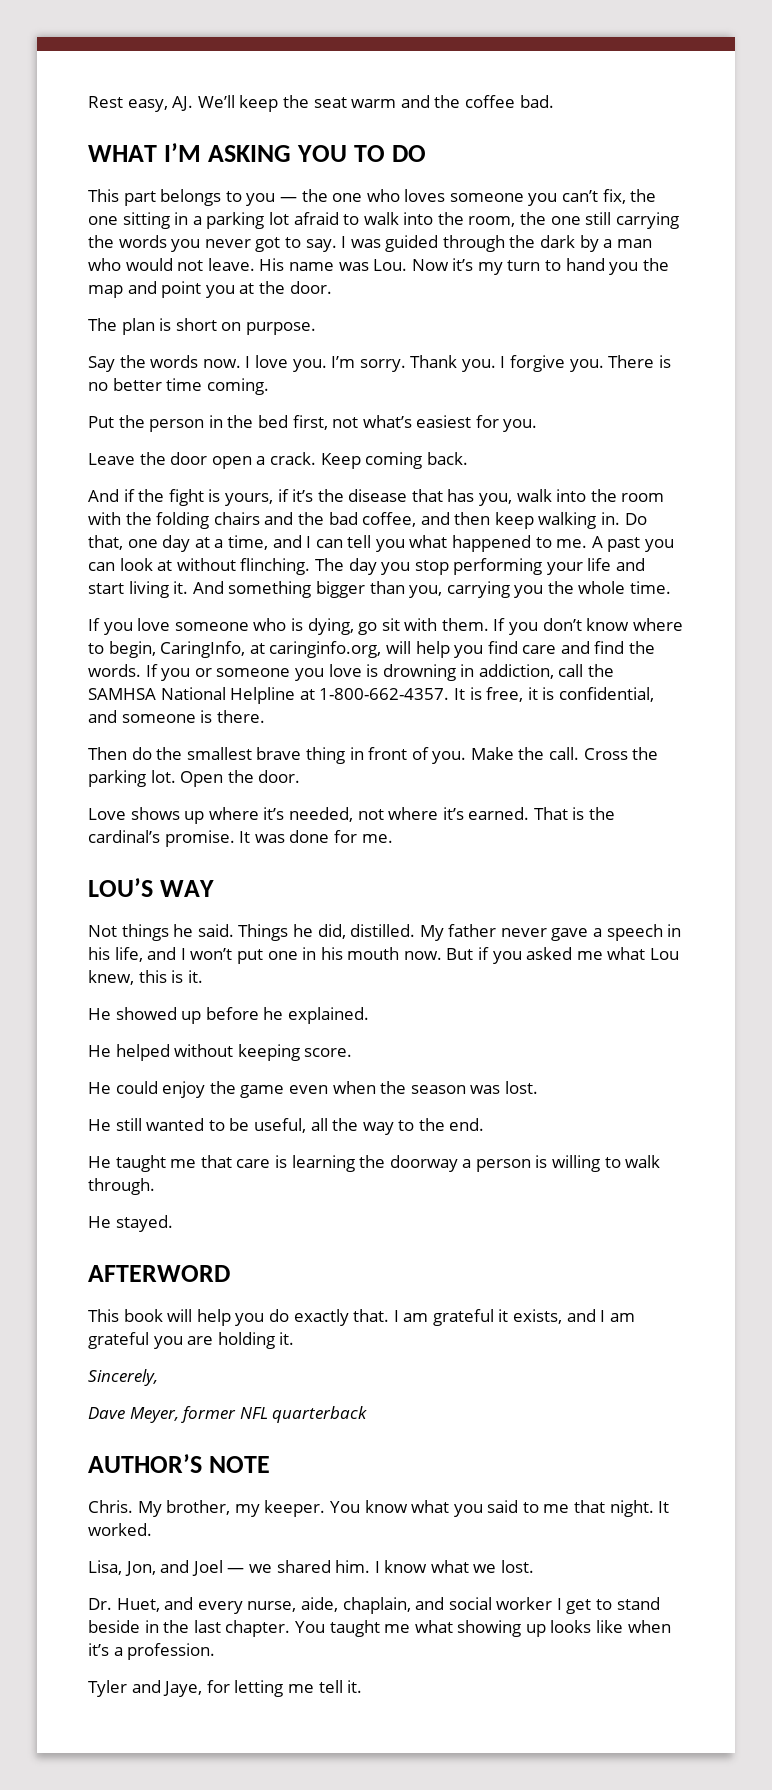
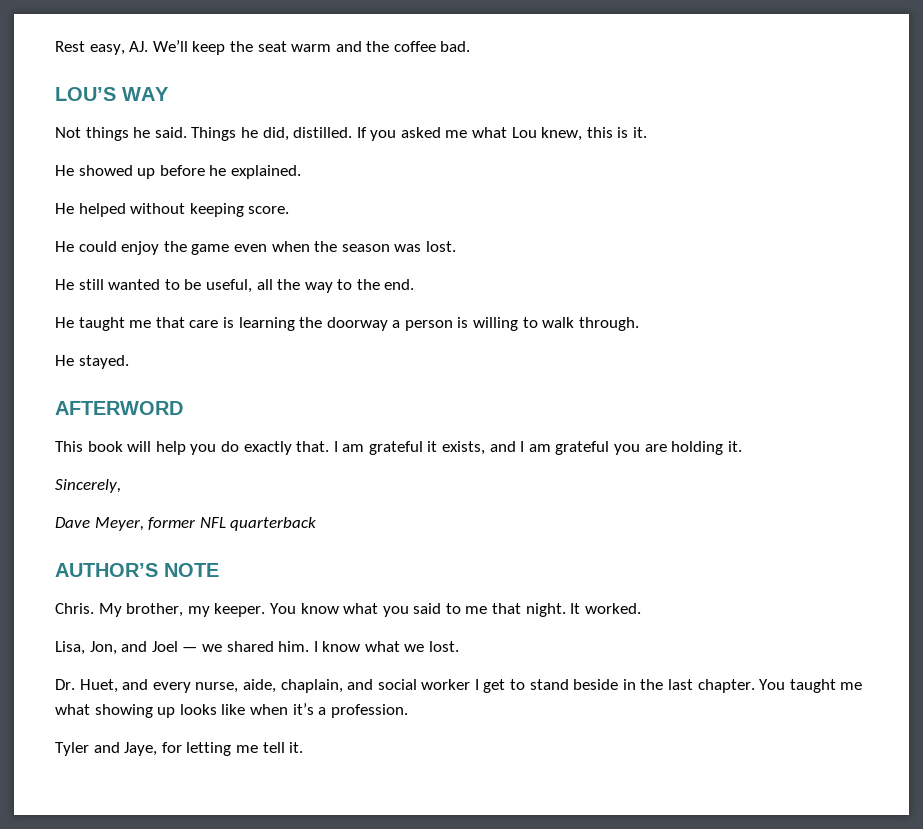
- WHAT I’M ASKING YOU TO DO
- This part belongs to you — the one who loves someone you can’t fix, the one sitting in a parking lot afraid to walk into the room, the one still carrying the words you never got to say. I was guided through the dark by a man who would not leave. His name was Lou. Now it’s my turn to hand you the map and point you at the door.
- The plan is short on purpose.
- Say the words now. I love you. I’m sorry. Thank you. I forgive you. There is no better time coming.
- Put the person in the bed first, not what’s easiest for you.
- Leave the door open a crack. Keep coming back.
- And if the fight is yours, if it’s the disease that has you, walk into the room with the folding chairs and the bad coffee, and then keep walking in. Do that, one day at a time, and I can tell you what happened to me. A past you can look at without flinching. The day you stop performing your life and start living it. And something bigger than you, carrying you the whole time.
- If you love someone who is dying, go sit with them. If you don’t know where to begin, CaringInfo, at caringinfo.org, will help you find care and find the words. If you or someone you love is drowning in addiction, call the SAMHSA National Helpline at 1-800-662-4357. It is free, it is confidential, and someone is there.
- Then do the smallest brave thing in front of you. Make the call. Cross the parking lot. Open the door.
- Love shows up where it’s needed, not where it’s earned. That is the cardinal’s promise. It was done for me.
- My father never gave a speech in his life, and I won’t put one in his mouth now. But if you asked me what Lou knew, this is it.
+ If you asked me what Lou knew, this is it.

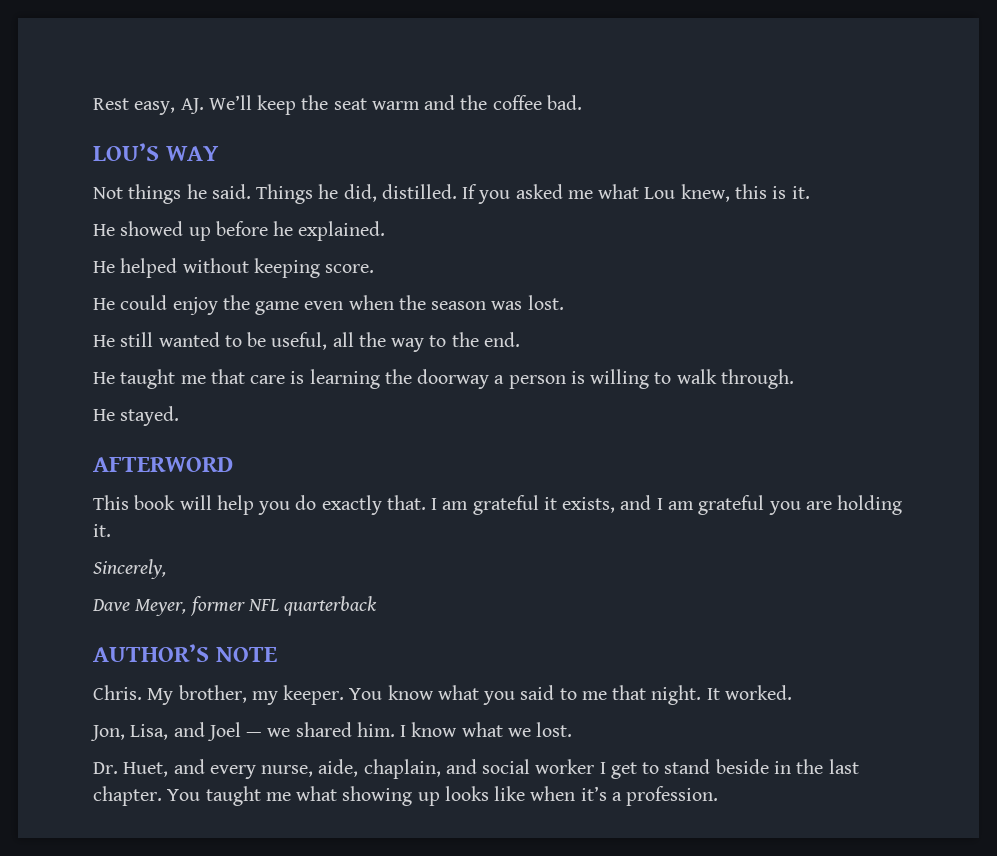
- Lisa, Jon, and Joel — we shared him.
+ Jon, Lisa, and Joel — we shared him.
- Tyler and Jaye, for letting me tell it.

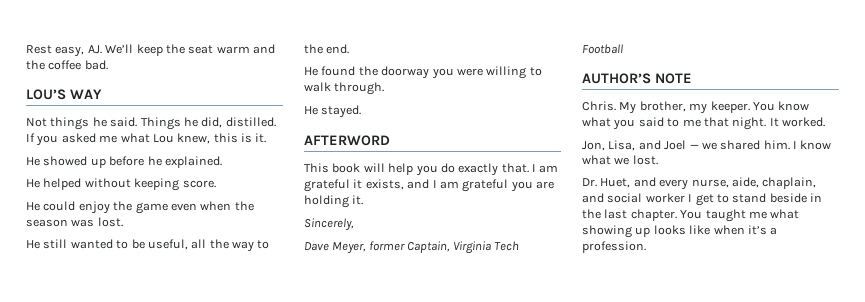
- He taught me that care is learning the doorway a person is willing to walk through.
+ He found the doorway you were willing to walk through.
- Dave Meyer, former NFL quarterback
+ Dave Meyer, former Captain, Virginia Tech Football

